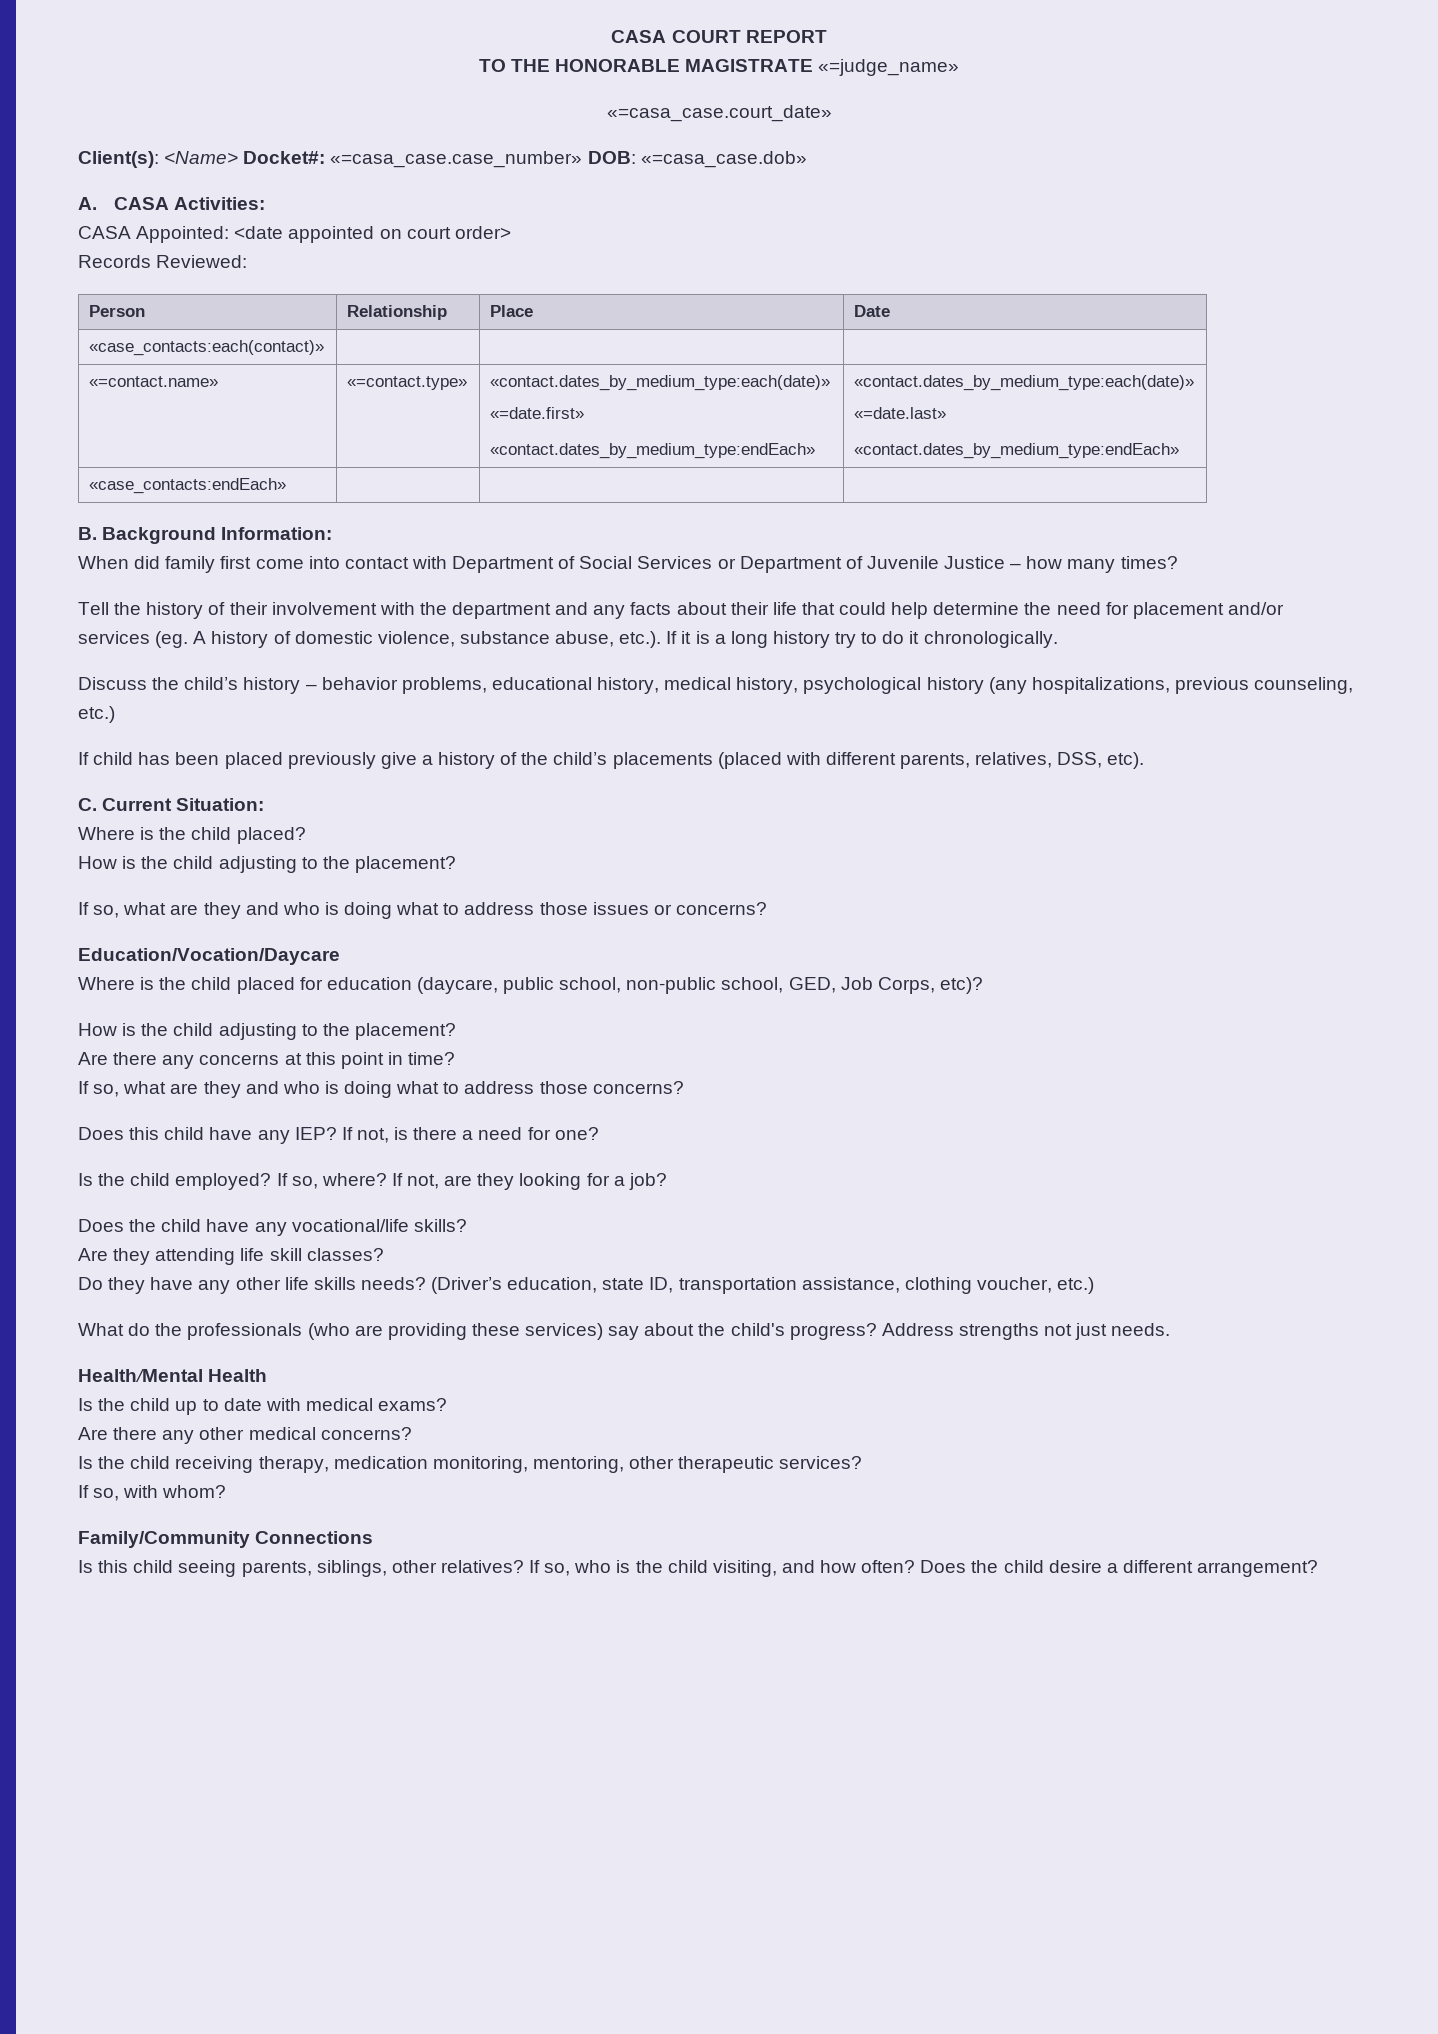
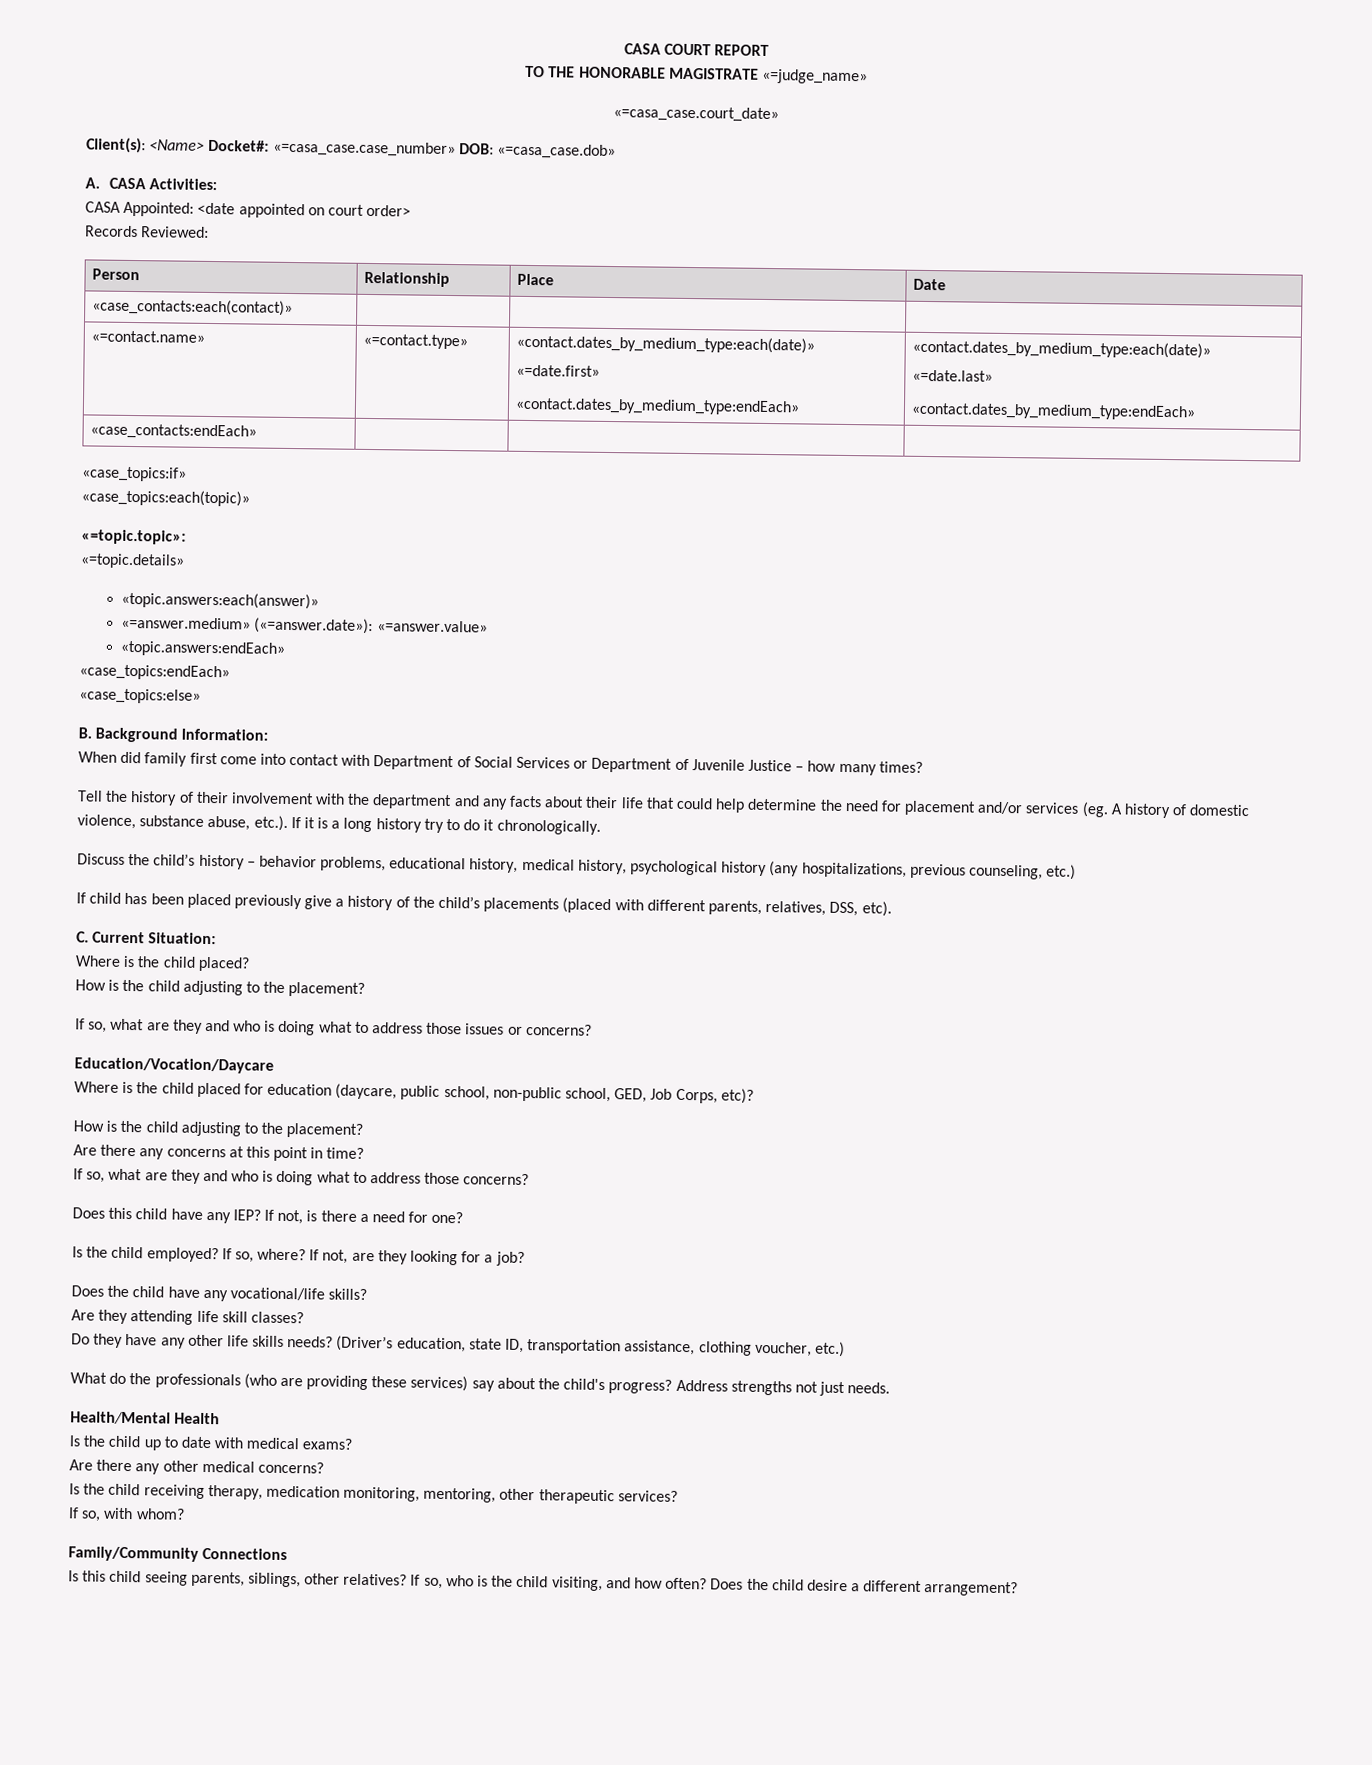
+ «case_topics:if»
+ «case_topics:each(topic)»
+ «=topic.topic»:
+ «=topic.details»
+ «topic.answers:each(answer)»
+ «=answer.medium» («=answer.date»): «=answer.value»
+ «topic.answers:endEach»
+ «case_topics:endEach»
+ «case_topics:else»

